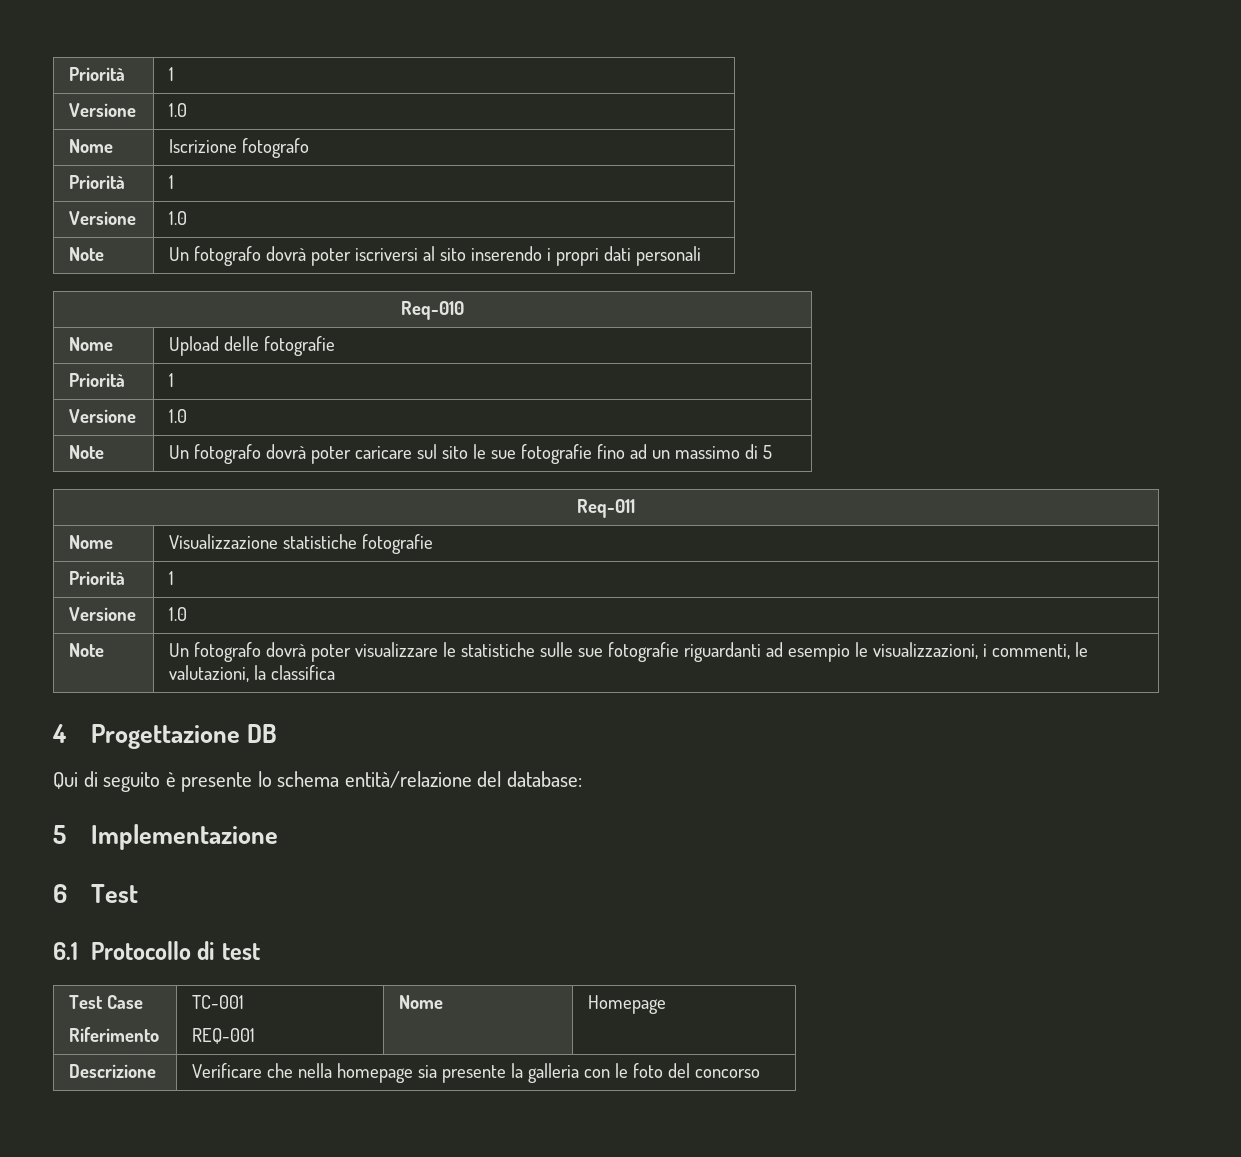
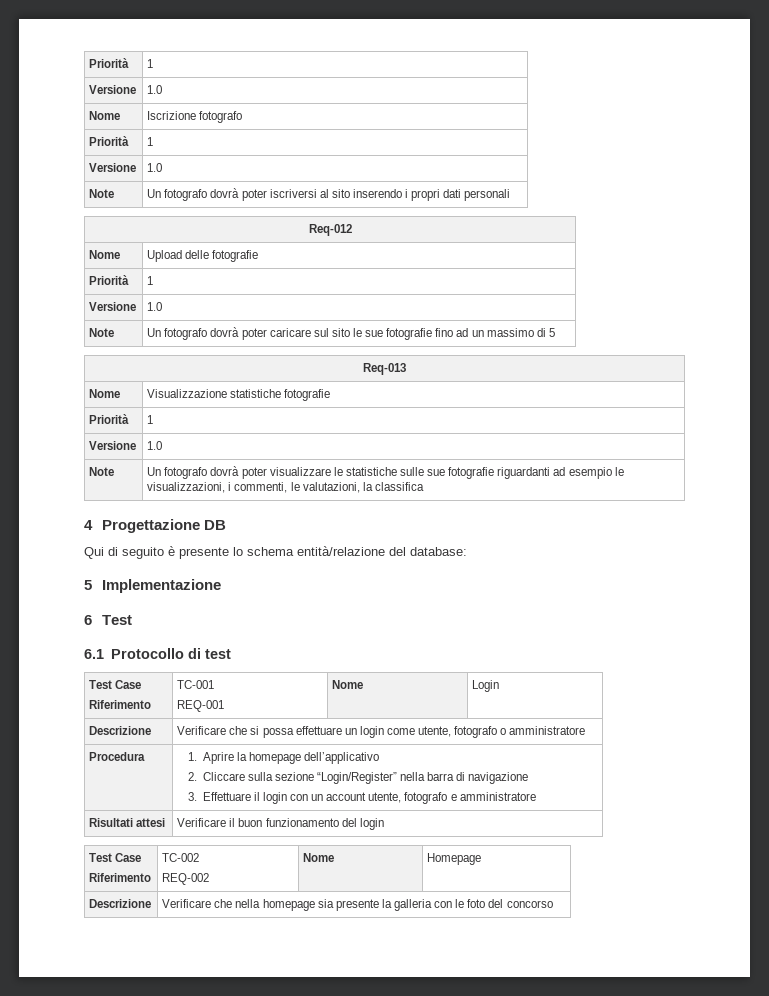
- Req-010
+ Req-012
- Req-011
+ Req-013
  6.1 Protocollo di test
  Test Case
  Riferimento | TC-001
- REQ-001 | Nome | Homepage
+ REQ-001 | Nome | Login
+ Descrizione | Verificare che si possa effettuare un login come utente, fotografo o amministratore
+ Procedura | 1. Aprire la homepage dell’applicativo
+ 2. Cliccare sulla sezione “Login/Register” nella barra di navigazione
+ 3. Effettuare il login con un account utente, fotografo e amministratore
+ Risultati attesi | Verificare il buon funzionamento del login
+ Test Case
+ Riferimento | TC-002
+ REQ-002 | Nome | Homepage

